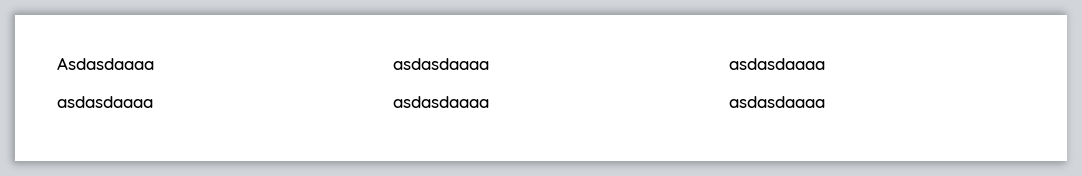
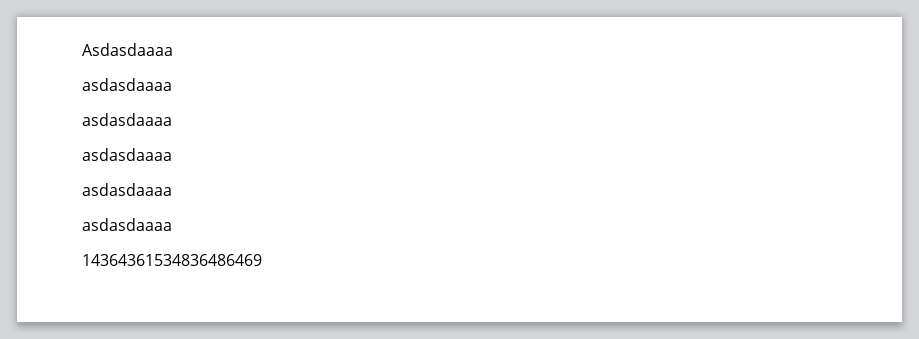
+ 14364361534836486469

